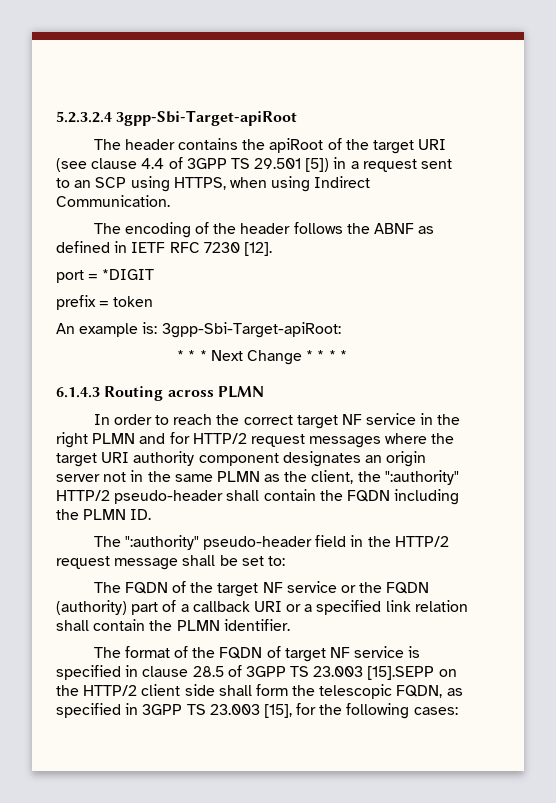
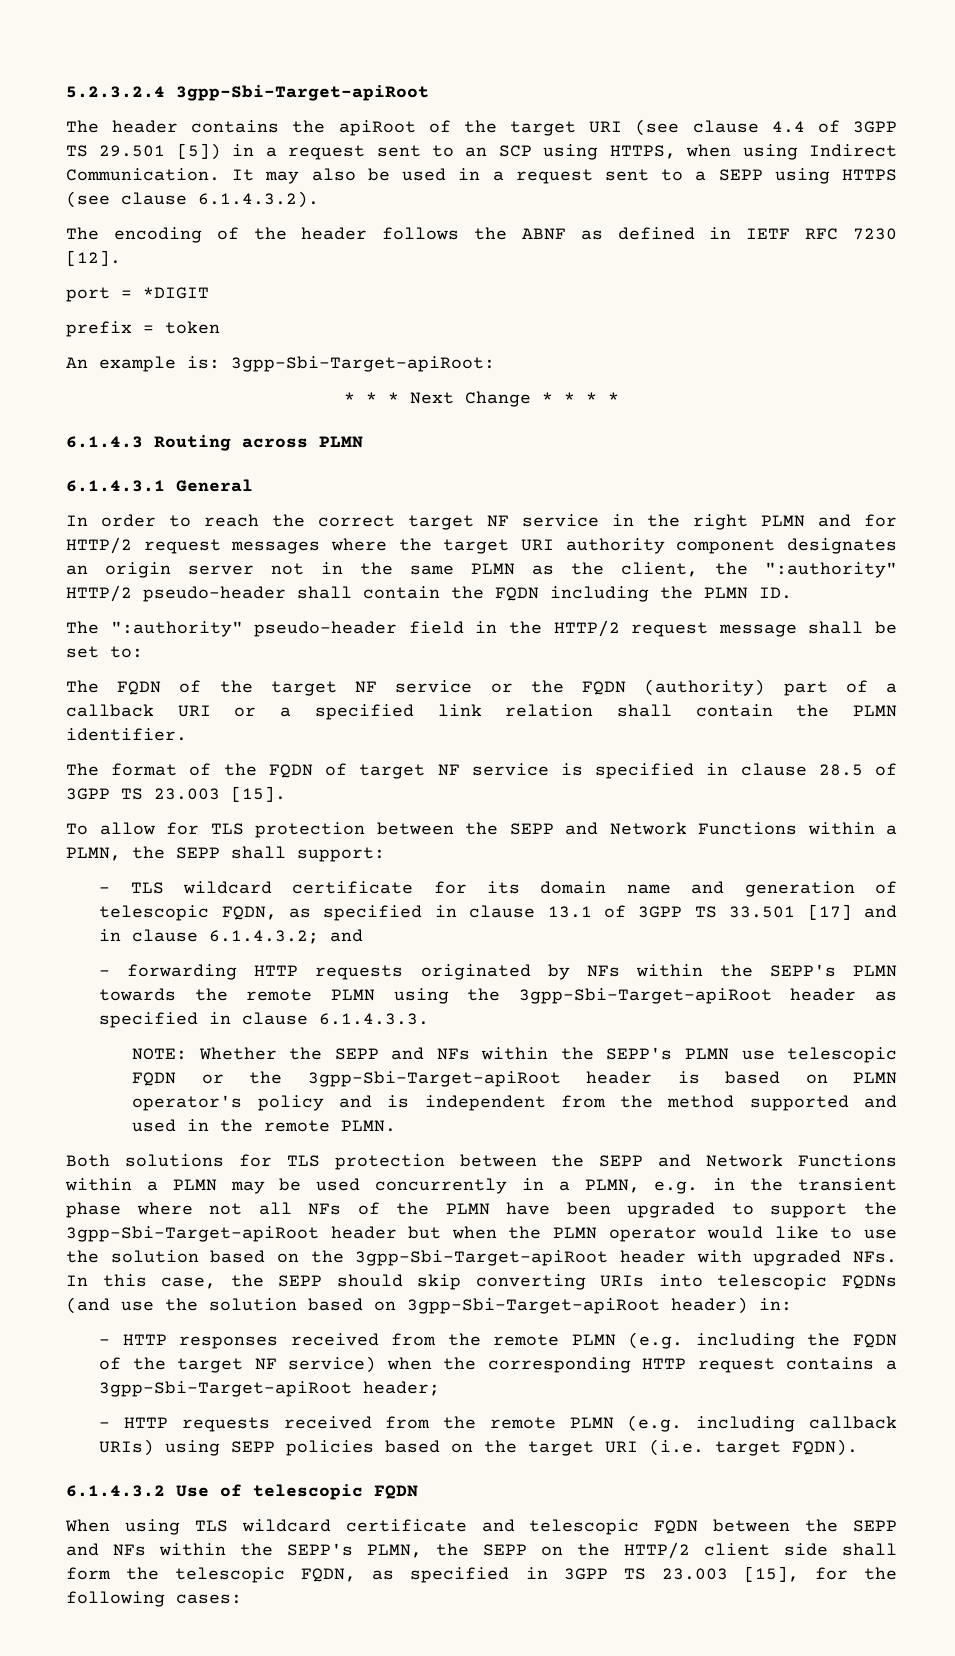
+ It may also be used in a request sent to a SEPP using HTTPS (see clause 6.1.4.3.2).
+ 6.1.4.3.1 General
- The format of the FQDN of target NF service is specified in clause 28.5 of 3GPP TS 23.003 [15].SEPP on the HTTP/2 client side shall form the telescopic FQDN, as specified in 3GPP TS 23.003 [15], for the following cases:
+ The format of the FQDN of target NF service is specified in clause 28.5 of 3GPP TS 23.003 [15].
+ To allow for TLS protection between the SEPP and Network Functions within a PLMN, the SEPP shall support:
+ - TLS wildcard certificate for its domain name and generation of telescopic FQDN, as specified in clause 13.1 of 3GPP TS 33.501 [17] and in clause 6.1.4.3.2; and
+ - forwarding HTTP requests originated by NFs within the SEPP's PLMN towards the remote PLMN using the 3gpp-Sbi-Target-apiRoot header as specified in clause 6.1.4.3.3.
+ NOTE: Whether the SEPP and NFs within the SEPP's PLMN use telescopic FQDN or the 3gpp-Sbi-Target-apiRoot header is based on PLMN operator's policy and is independent from the method supported and used in the remote PLMN.
+ Both solutions for TLS protection between the SEPP and Network Functions within a PLMN may be used concurrently in a PLMN, e.g. in the transient phase where not all NFs of the PLMN have been upgraded to support the 3gpp-Sbi-Target-apiRoot header but when the PLMN operator would like to use the solution based on the 3gpp-Sbi-Target-apiRoot header with upgraded NFs. In this case, the SEPP should skip converting URIs into telescopic FQDNs (and use the solution based on 3gpp-Sbi-Target-apiRoot header) in:
+ - HTTP responses received from the remote PLMN (e.g. including the FQDN of the target NF service) when the corresponding HTTP request contains a 3gpp-Sbi-Target-apiRoot header;
+ - HTTP requests received from the remote PLMN (e.g. including callback URIs) using SEPP policies based on the target URI (i.e. target FQDN).
+ 6.1.4.3.2 Use of telescopic FQDN
+ When using TLS wildcard certificate and telescopic FQDN between the SEPP and NFs within the SEPP's PLMN, the SEPP on the HTTP/2 client side shall form the telescopic FQDN, as specified in 3GPP TS 23.003 [15], for the following cases:

